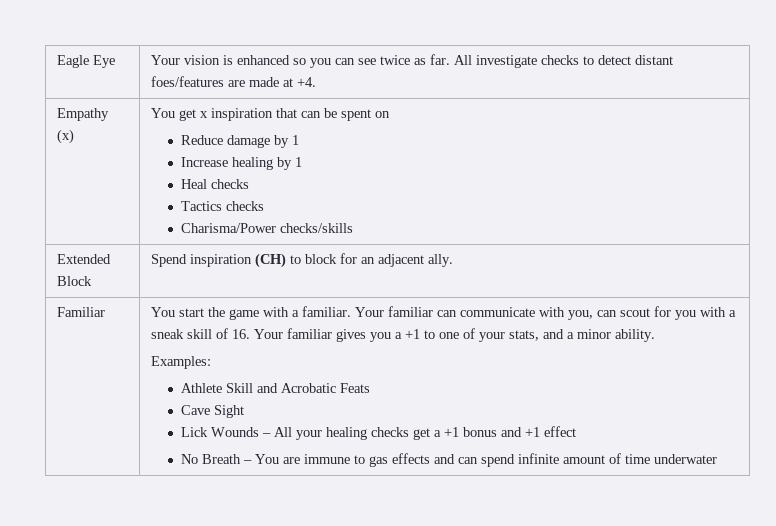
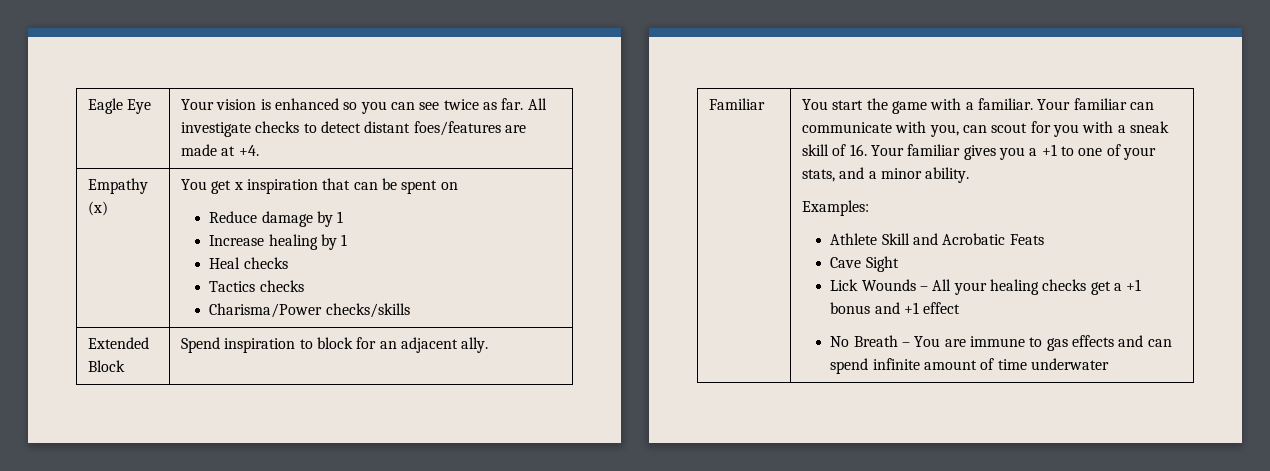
- Extended Block | Spend inspiration (CH) to block for an adjacent ally.
+ Extended Block | Spend inspiration to block for an adjacent ally.

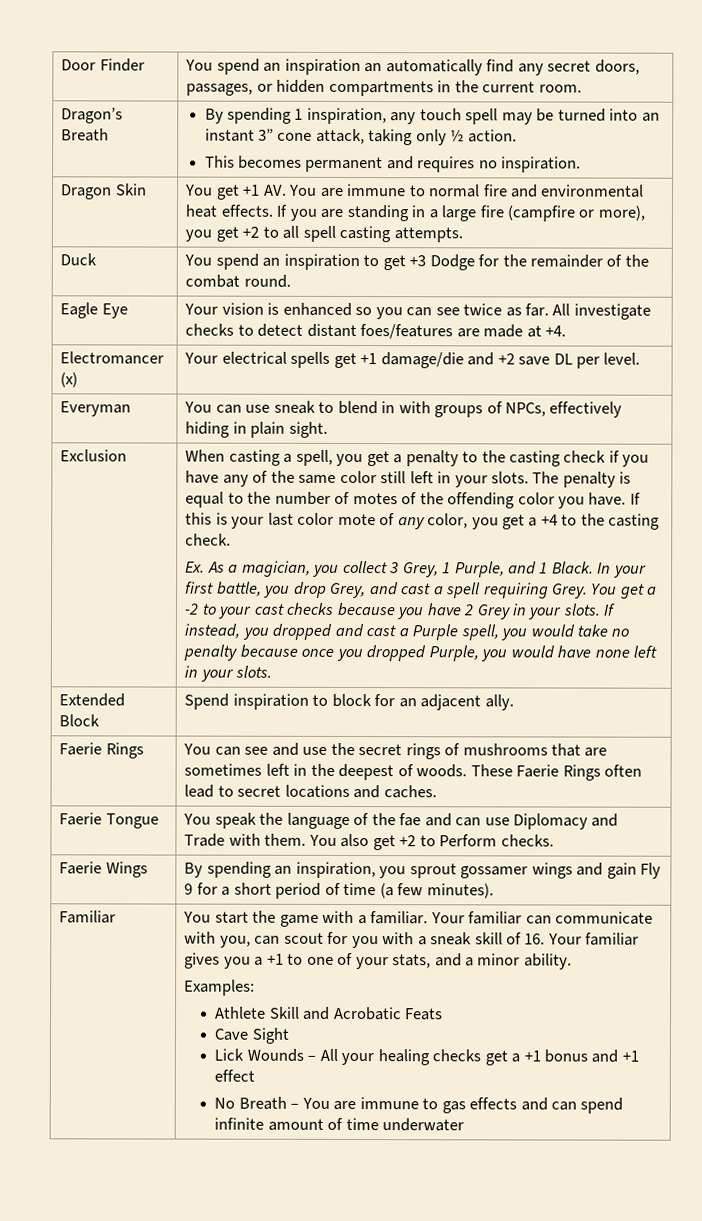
+ Door Finder | You spend an inspiration an automatically find any secret doors, passages, or hidden compartments in the current room.
+ Dragon’s Breath | By spending 1 inspiration, any touch spell may be turned into an instant 3” cone attack, taking only ½ action.
+ This becomes permanent and requires no inspiration.
+ Dragon Skin | You get +1 AV. You are immune to normal fire and environmental heat effects. If you are standing in a large fire (campfire or more), you get +2 to all spell casting attempts.
+ Duck | You spend an inspiration to get +3 Dodge for the remainder of the combat round.
- Empathy (x) | You get x inspiration that can be spent on
- Reduce damage by 1
- Increase healing by 1
- Heal checks
- Tactics checks
- Charisma/Power checks/skills
+ Electromancer (x) | Your electrical spells get +1 damage/die and +2 save DL per level.
+ Everyman | You can use sneak to blend in with groups of NPCs, effectively hiding in plain sight.
+ Exclusion | When casting a spell, you get a penalty to the casting check if you have any of the same color still left in your slots. The penalty is equal to the number of motes of the offending color you have. If this is your last color mote of any color, you get a +4 to the casting check.
+ Ex. As a magician, you collect 3 Grey, 1 Purple, and 1 Black. In your first battle, you drop Grey, and cast a spell requiring Grey. You get a -2 to your cast checks because you have 2 Grey in your slots. If instead, you dropped and cast a Purple spell, you would take no penalty because once you dropped Purple, you would have none left in your slots.
+ Faerie Rings | You can see and use the secret rings of mushrooms that are sometimes left in the deepest of woods. These Faerie Rings often lead to secret locations and caches.
+ Faerie Tongue | You speak the language of the fae and can use Diplomacy and Trade with them. You also get +2 to Perform checks.
+ Faerie Wings | By spending an inspiration, you sprout gossamer wings and gain Fly 9 for a short period of time (a few minutes).

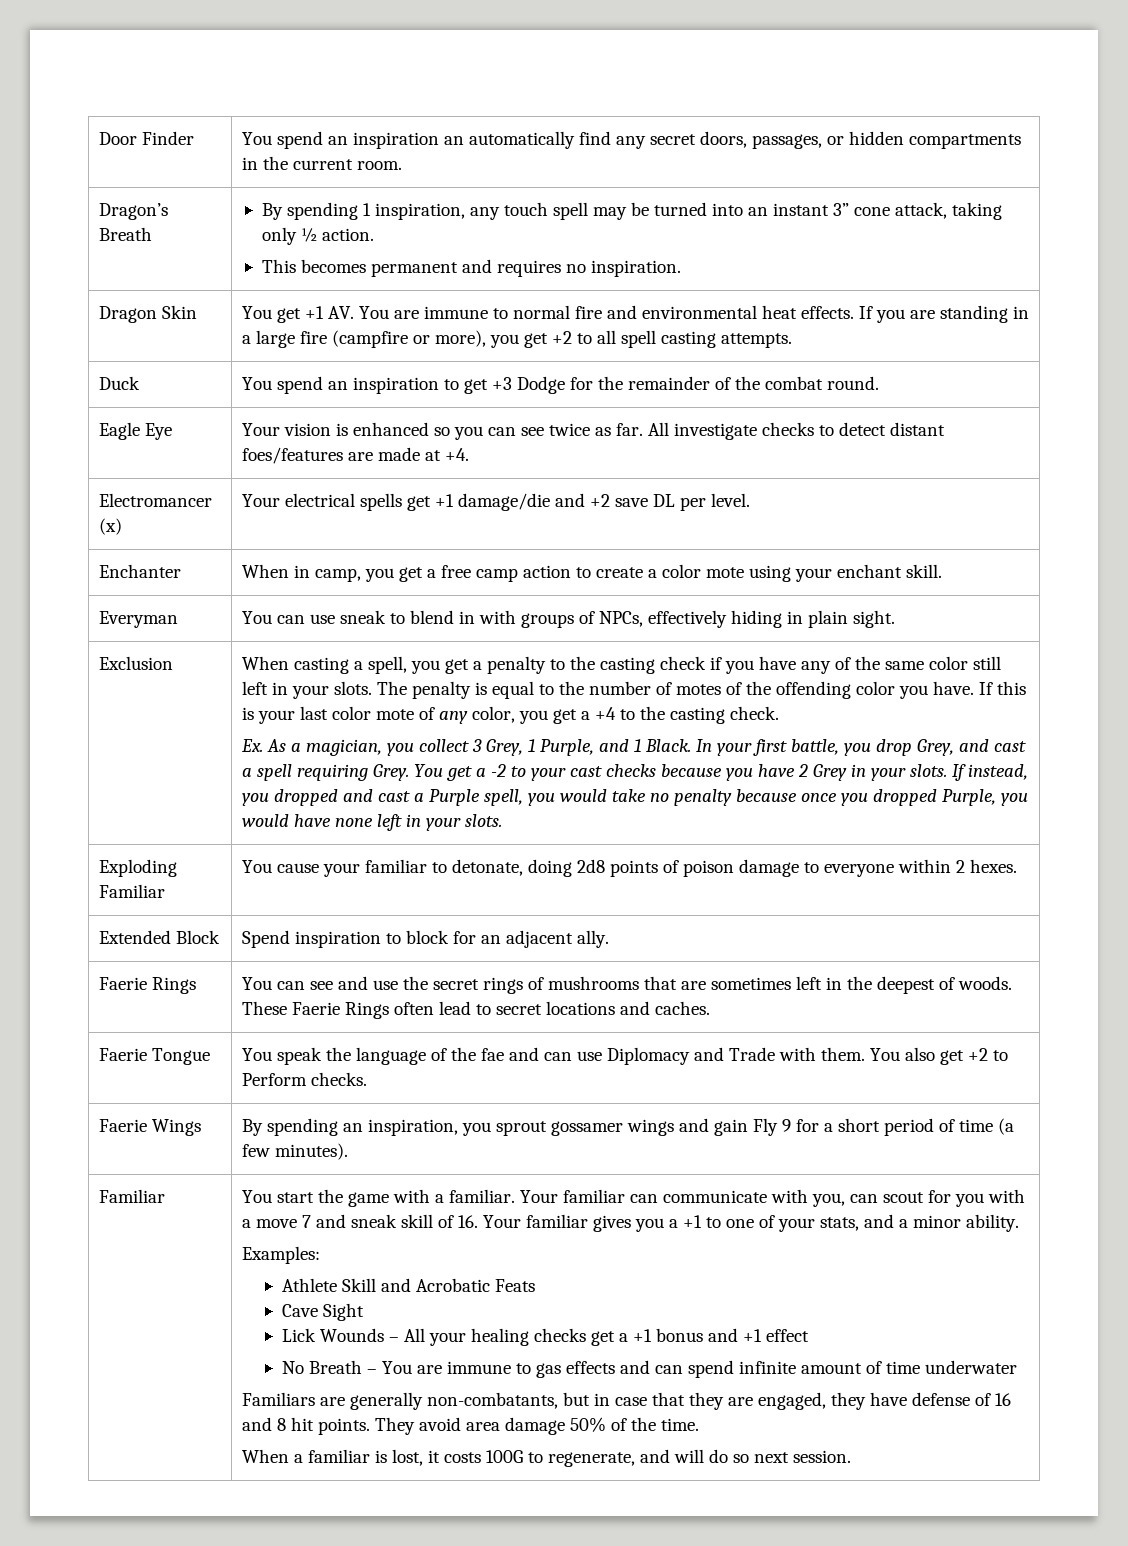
+ Enchanter | When in camp, you get a free camp action to create a color mote using your enchant skill.
+ Exploding Familiar | You cause your familiar to detonate, doing 2d8 points of poison damage to everyone within 2 hexes.
- Your familiar can communicate with you, can scout for you with a sneak skill of 16. Your familiar gives you a +1 to one of your stats, and a minor ability.
+ Your familiar can communicate with you, can scout for you with a move 7 and sneak skill of 16. Your familiar gives you a +1 to one of your stats, and a minor ability.
+ Familiars are generally non-combatants, but in case that they are engaged, they have defense of 16 and 8 hit points. They avoid area damage 50% of the time.
+ When a familiar is lost, it costs 100G to regenerate, and will do so next session.

